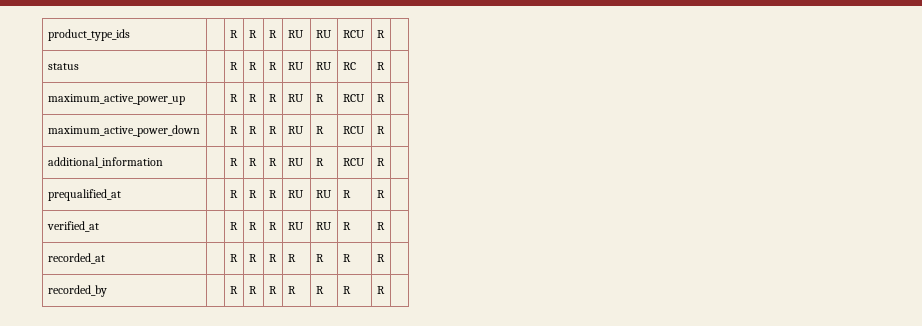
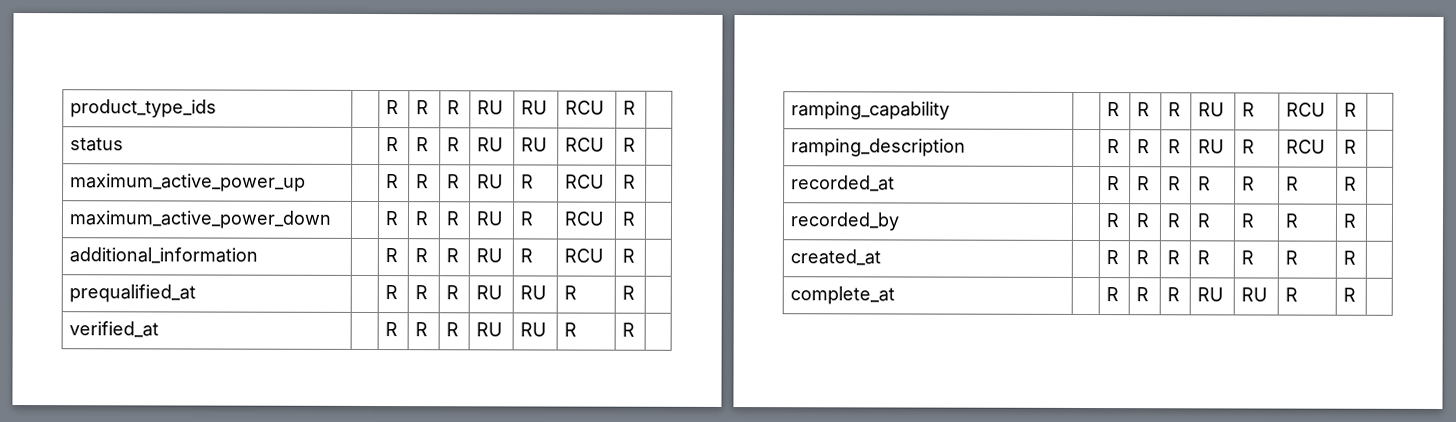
- status | | R | R | R | RU | RU | RC | R |
+ status | | R | R | R | RU | RU | RCU | R |
+ ramping_capability | | R | R | R | RU | R | RCU | R |
+ ramping_description | | R | R | R | RU | R | RCU | R |
+ created_at | | R | R | R | R | R | R | R |
+ complete_at | | R | R | R | RU | RU | R | R |

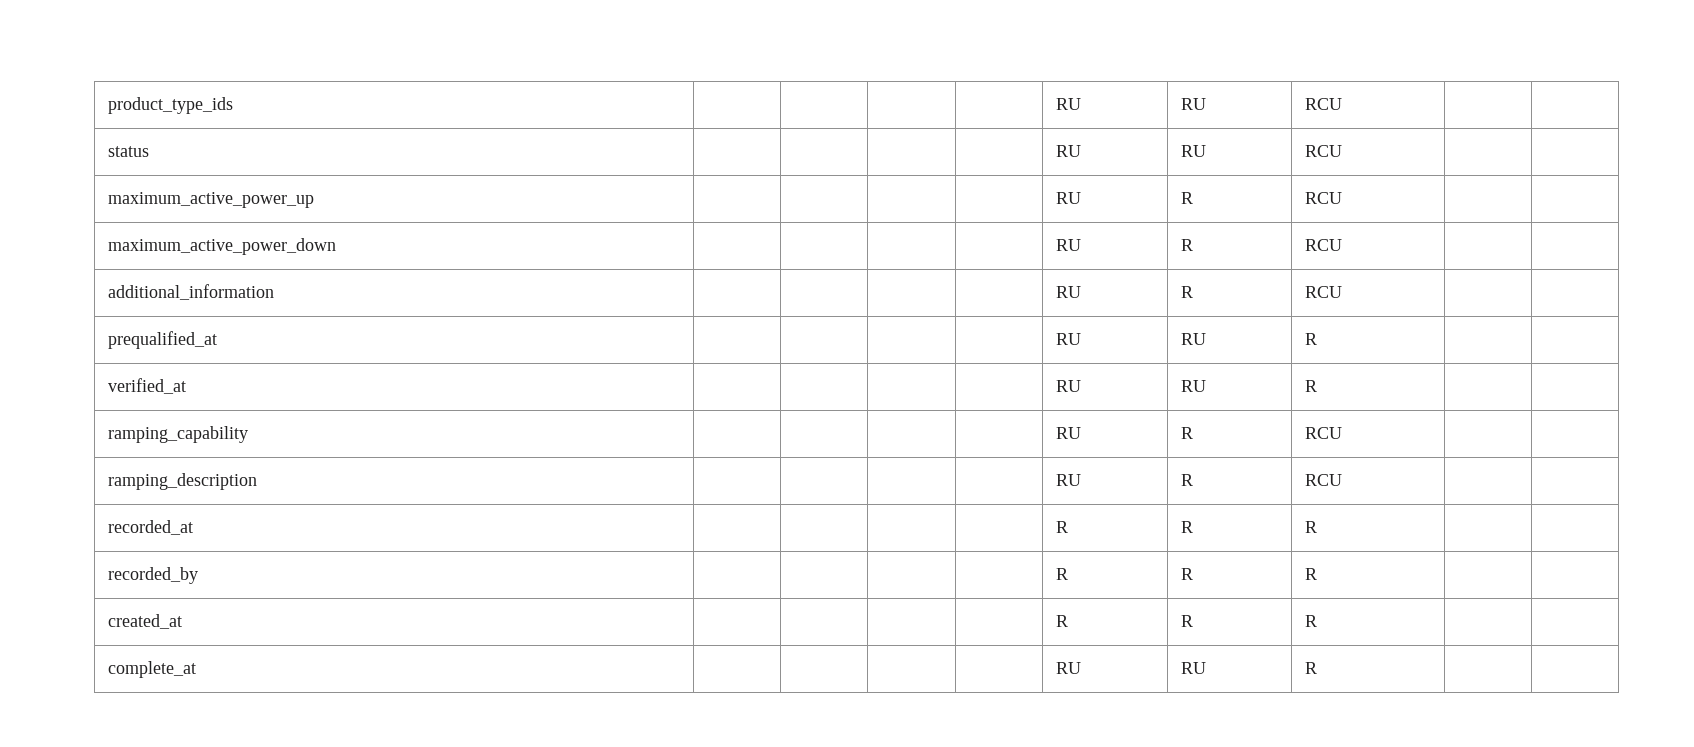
- product_type_ids | | R | R | R | RU | RU | RCU | R |
- status | | R | R | R | RU | RU | RCU | R |
- maximum_active_power_up | | R | R | R | RU | R | RCU | R |
- maximum_active_power_down | | R | R | R | RU | R | RCU | R |
- additional_information | | R | R | R | RU | R | RCU | R |
- prequalified_at | | R | R | R | RU | RU | R | R |
- verified_at | | R | R | R | RU | RU | R | R |
- ramping_capability | | R | R | R | RU | R | RCU | R |
- ramping_description | | R | R | R | RU | R | RCU | R |
- recorded_at | | R | R | R | R | R | R | R |
- recorded_by | | R | R | R | R | R | R | R |
- created_at | | R | R | R | R | R | R | R |
- complete_at | | R | R | R | RU | RU | R | R |
+ product_type_ids | | | | | RU | RU | RCU | |
+ status | | | | | RU | RU | RCU | |
+ maximum_active_power_up | | | | | RU | R | RCU | |
+ maximum_active_power_down | | | | | RU | R | RCU | |
+ additional_information | | | | | RU | R | RCU | |
+ prequalified_at | | | | | RU | RU | R | |
+ verified_at | | | | | RU | RU | R | |
+ ramping_capability | | | | | RU | R | RCU | |
+ ramping_description | | | | | RU | R | RCU | |
+ recorded_at | | | | | R | R | R | |
+ recorded_by | | | | | R | R | R | |
+ created_at | | | | | R | R | R | |
+ complete_at | | | | | RU | RU | R | |

